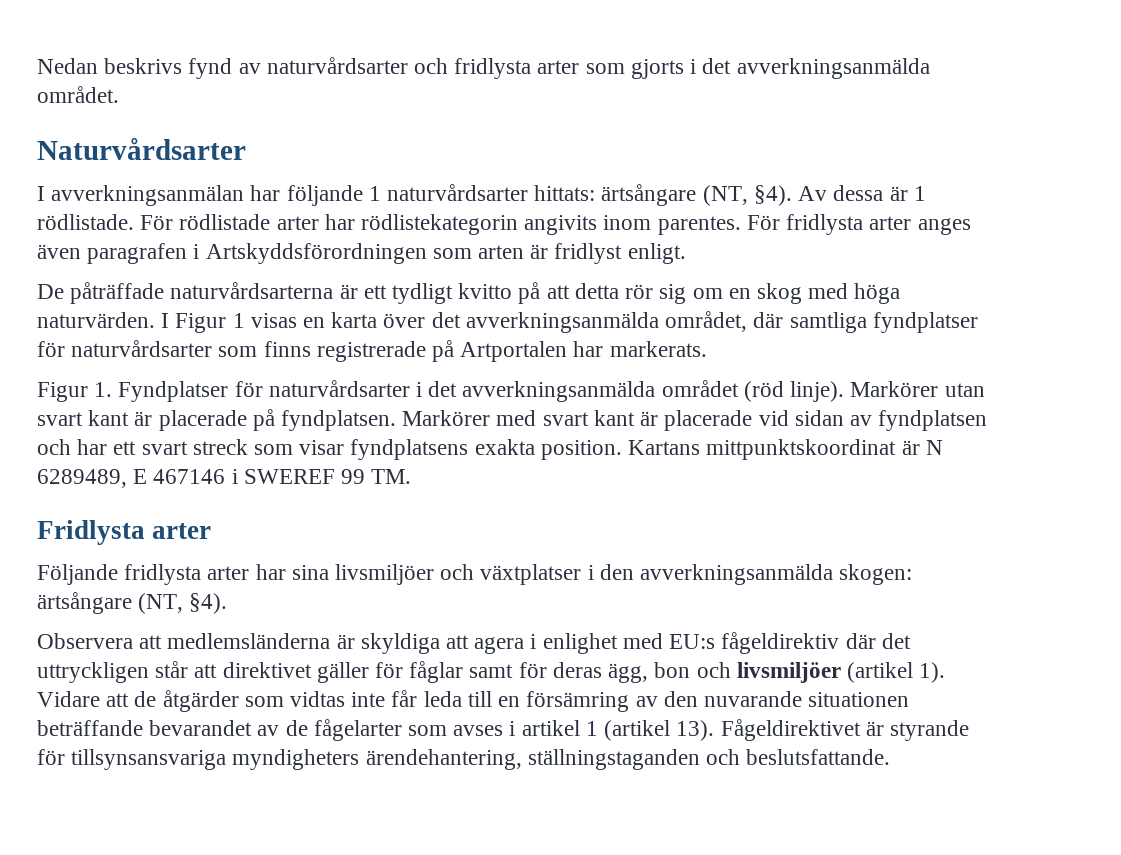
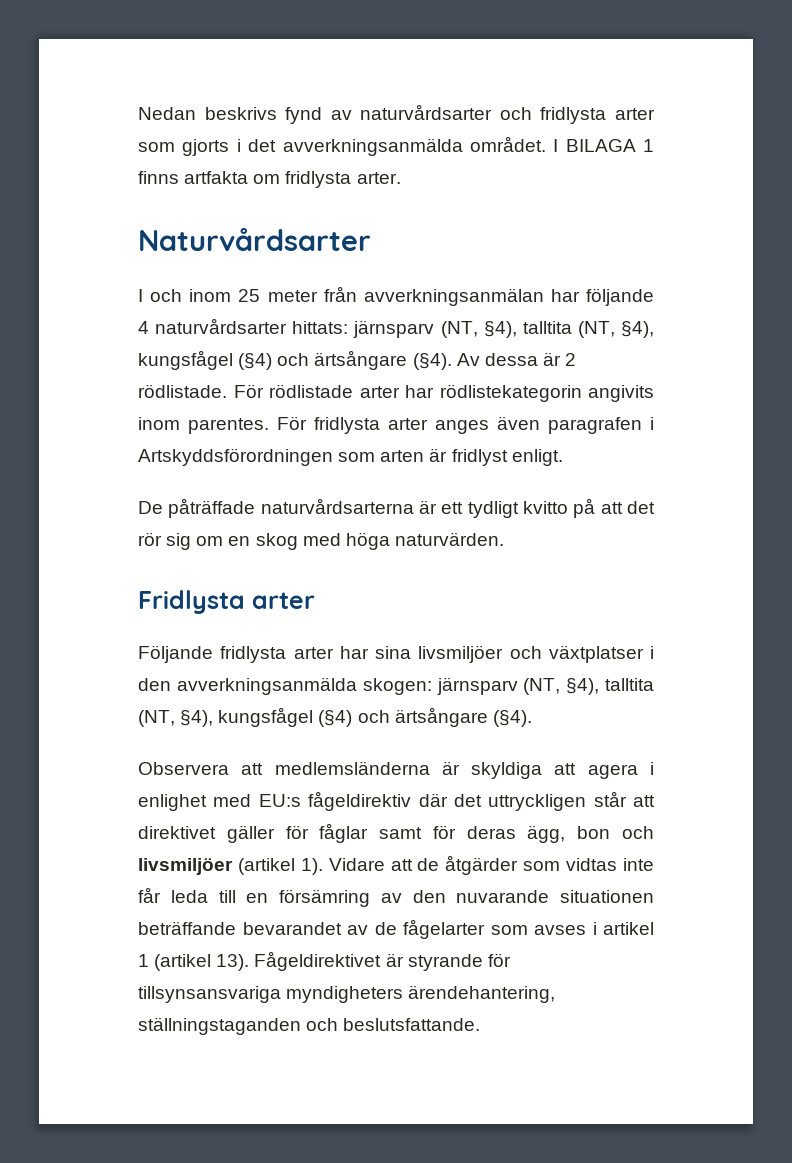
- Nedan beskrivs fynd av naturvårdsarter och fridlysta arter som gjorts i det avverkningsanmälda området.
+ Nedan beskrivs fynd av naturvårdsarter och fridlysta arter som gjorts i det avverkningsanmälda området. I BILAGA 1 finns artfakta om fridlysta arter.
  Naturvårdsarter
- I avverkningsanmälan har följande 1 naturvårdsarter hittats: ärtsångare (NT, §4).
+ I och inom 25 meter från avverkningsanmälan har följande 4 naturvårdsarter hittats: järnsparv (NT, §4), talltita (NT, §4), kungsfågel (§4) och ärtsångare (§4).
- Av dessa är 1 rödlistade.
+ Av dessa är 2 rödlistade.
- De påträffade naturvårdsarterna är ett tydligt kvitto på att detta rör sig om en skog med höga naturvärden. I Figur 1 visas en karta över det avverkningsanmälda området, där samtliga fyndplatser för naturvårdsarter som finns registrerade på Artportalen har markerats.
- Figur 1. Fyndplatser för naturvårdsarter i det avverkningsanmälda området (röd linje). Markörer utan svart kant är placerade på fyndplatsen. Markörer med svart kant är placerade vid sidan av fyndplatsen och har ett svart streck som visar fyndplatsens exakta position. Kartans mittpunktskoordinat är N 6289489, E 467146 i SWEREF 99 TM.
+ De påträffade naturvårdsarterna är ett tydligt kvitto på att det rör sig om en skog med höga naturvärden.
- Följande fridlysta arter har sina livsmiljöer och växtplatser i den avverkningsanmälda skogen: ärtsångare (NT, §4).
+ Följande fridlysta arter har sina livsmiljöer och växtplatser i den avverkningsanmälda skogen: järnsparv (NT, §4), talltita (NT, §4), kungsfågel (§4) och ärtsångare (§4).

